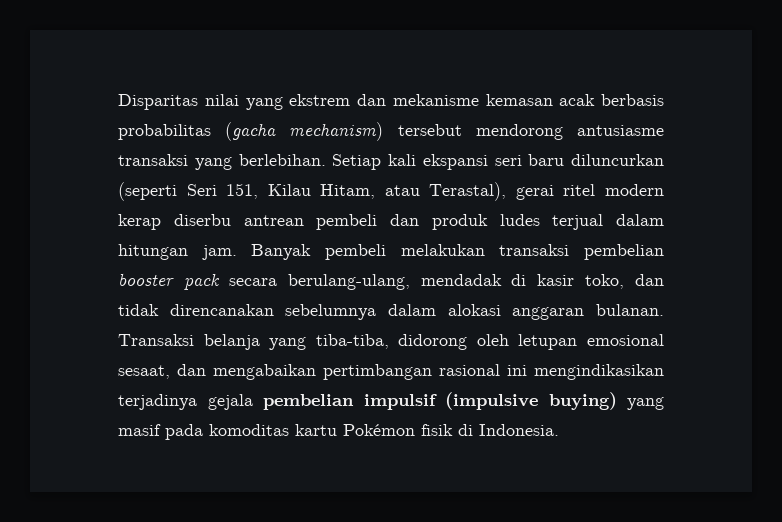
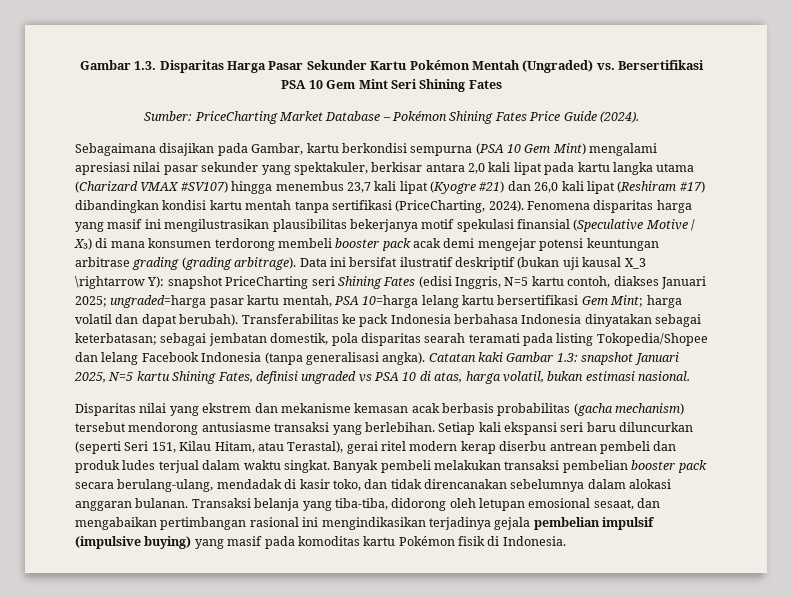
+ Gambar 1.3. Disparitas Harga Pasar Sekunder Kartu Pokémon Mentah (Ungraded) vs. Bersertifikasi PSA 10 Gem Mint Seri Shining Fates
+ Sumber: PriceCharting Market Database – Pokémon Shining Fates Price Guide (2024).
+ Sebagaimana disajikan pada Gambar, kartu berkondisi sempurna (PSA 10 Gem Mint) mengalami apresiasi nilai pasar sekunder yang spektakuler, berkisar antara 2,0 kali lipat pada kartu langka utama (Charizard VMAX #SV107) hingga menembus 23,7 kali lipat (Kyogre #21) dan 26,0 kali lipat (Reshiram #17) dibandingkan kondisi kartu mentah tanpa sertifikasi (PriceCharting, 2024). Fenomena disparitas harga yang masif ini mengilustrasikan plausibilitas bekerjanya motif spekulasi finansial (Speculative Motive / X₃) di mana konsumen terdorong membeli booster pack acak demi mengejar potensi keuntungan arbitrase grading (grading arbitrage). Data ini bersifat ilustratif deskriptif (bukan uji kausal X_3 \rightarrow Y): snapshot PriceCharting seri Shining Fates (edisi Inggris, N=5 kartu contoh, diakses Januari 2025; ungraded=harga pasar kartu mentah, PSA 10=harga lelang kartu bersertifikasi Gem Mint; harga volatil dan dapat berubah). Transferabilitas ke pack Indonesia berbahasa Indonesia dinyatakan sebagai keterbatasan; sebagai jembatan domestik, pola disparitas searah teramati pada listing Tokopedia/Shopee dan lelang Facebook Indonesia (tanpa generalisasi angka). Catatan kaki Gambar 1.3: snapshot Januari 2025, N=5 kartu Shining Fates, definisi ungraded vs PSA 10 di atas, harga volatil, bukan estimasi nasional.
- Setiap kali ekspansi seri baru diluncurkan (seperti Seri 151, Kilau Hitam, atau Terastal), gerai ritel modern kerap diserbu antrean pembeli dan produk ludes terjual dalam hitungan jam.
+ Setiap kali ekspansi seri baru diluncurkan (seperti Seri 151, Kilau Hitam, atau Terastal), gerai ritel modern kerap diserbu antrean pembeli dan produk ludes terjual dalam waktu singkat.

